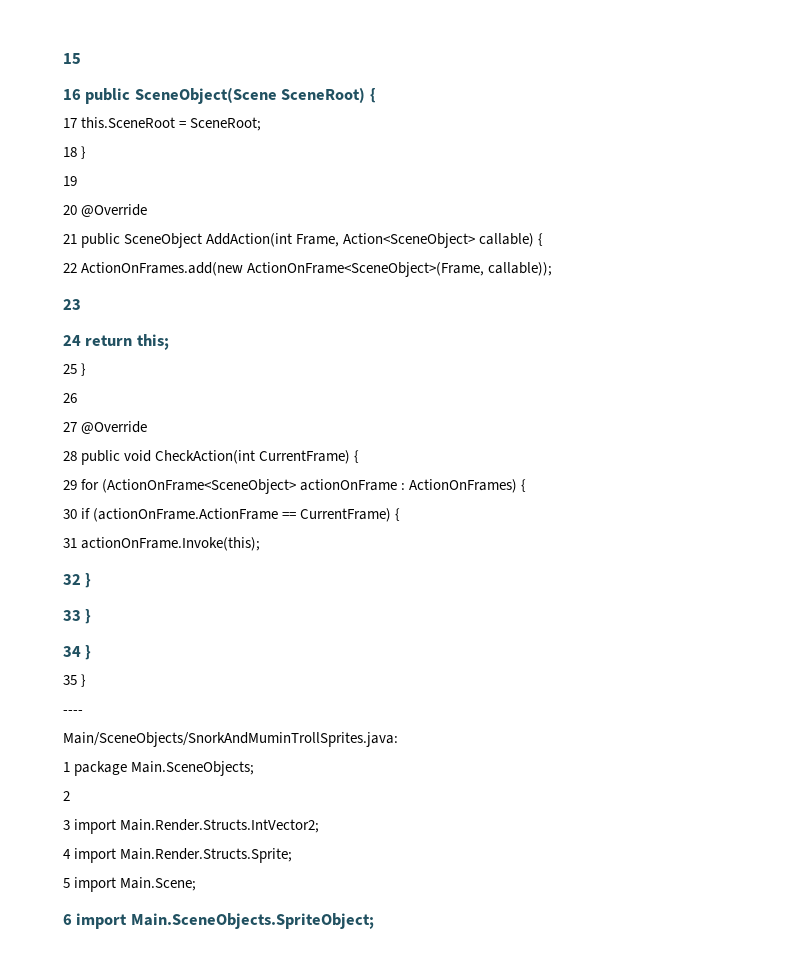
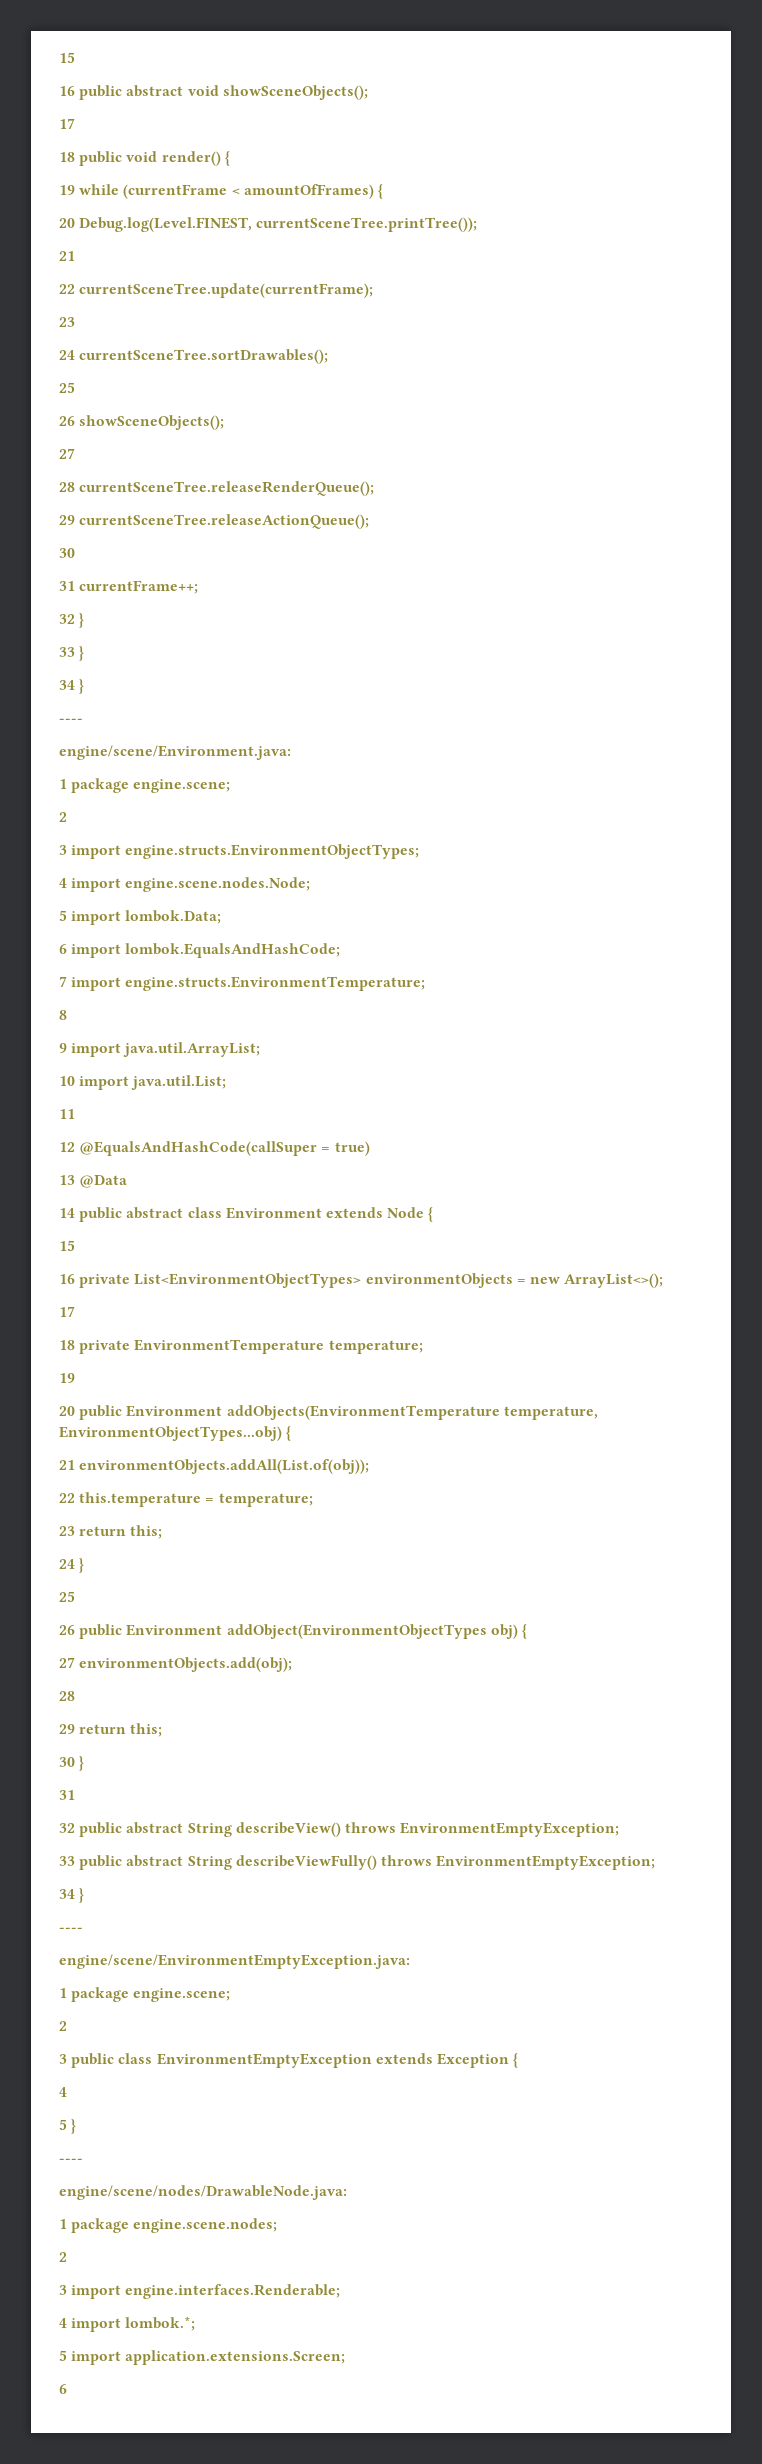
- 16 public SceneObject(Scene SceneRoot) {
- 17 this.SceneRoot = SceneRoot;
- 18 }
- 19
- 20 @Override
- 21 public SceneObject AddAction(int Frame, Action<SceneObject> callable) {
- 22 ActionOnFrames.add(new ActionOnFrame<SceneObject>(Frame, callable));
+ 16 public abstract void showSceneObjects();
+ 17
+ 18 public void render() {
+ 19 while (currentFrame < amountOfFrames) {
+ 20 Debug.log(Level.FINEST, currentSceneTree.printTree());
+ 21
+ 22 currentSceneTree.update(currentFrame);
- 24 return this;
- 25 }
- 26
- 27 @Override
- 28 public void CheckAction(int CurrentFrame) {
- 29 for (ActionOnFrame<SceneObject> actionOnFrame : ActionOnFrames) {
- 30 if (actionOnFrame.ActionFrame == CurrentFrame) {
- 31 actionOnFrame.Invoke(this);
+ 24 currentSceneTree.sortDrawables();
+ 25
+ 26 showSceneObjects();
+ 27
+ 28 currentSceneTree.releaseRenderQueue();
+ 29 currentSceneTree.releaseActionQueue();
+ 30
+ 31 currentFrame++;
  33 }
  34 }
- 35 }
  ----
- Main/SceneObjects/SnorkAndMuminTrollSprites.java:
- 1 package Main.SceneObjects;
+ engine/scene/Environment.java:
+ 1 package engine.scene;
  2
- 3 import Main.Render.Structs.IntVector2;
- 4 import Main.Render.Structs.Sprite;
- 5 import Main.Scene;
+ 3 import engine.structs.EnvironmentObjectTypes;
+ 4 import engine.scene.nodes.Node;
+ 5 import lombok.Data;
- 6 import Main.SceneObjects.SpriteObject;
+ 6 import lombok.EqualsAndHashCode;
+ 7 import engine.structs.EnvironmentTemperature;
+ 8
+ 9 import java.util.ArrayList;
+ 10 import java.util.List;
+ 11
+ 12 @EqualsAndHashCode(callSuper = true)
+ 13 @Data
+ 14 public abstract class Environment extends Node {
+ 15
+ 16 private List<EnvironmentObjectTypes> environmentObjects = new ArrayList<>();
+ 17
+ 18 private EnvironmentTemperature temperature;
+ 19
+ 20 public Environment addObjects(EnvironmentTemperature temperature, EnvironmentObjectTypes...obj) {
+ 21 environmentObjects.addAll(List.of(obj));
+ 22 this.temperature = temperature;
+ 23 return this;
+ 24 }
+ 25
+ 26 public Environment addObject(EnvironmentObjectTypes obj) {
+ 27 environmentObjects.add(obj);
+ 28
+ 29 return this;
+ 30 }
+ 31
+ 32 public abstract String describeView() throws EnvironmentEmptyException;
+ 33 public abstract String describeViewFully() throws EnvironmentEmptyException;
+ 34 }
+ ----
+ engine/scene/EnvironmentEmptyException.java:
+ 1 package engine.scene;
+ 2
+ 3 public class EnvironmentEmptyException extends Exception {
+ 4
+ 5 }
+ ----
+ engine/scene/nodes/DrawableNode.java:
+ 1 package engine.scene.nodes;
+ 2
+ 3 import engine.interfaces.Renderable;
+ 4 import lombok.*;
+ 5 import application.extensions.Screen;
+ 6

